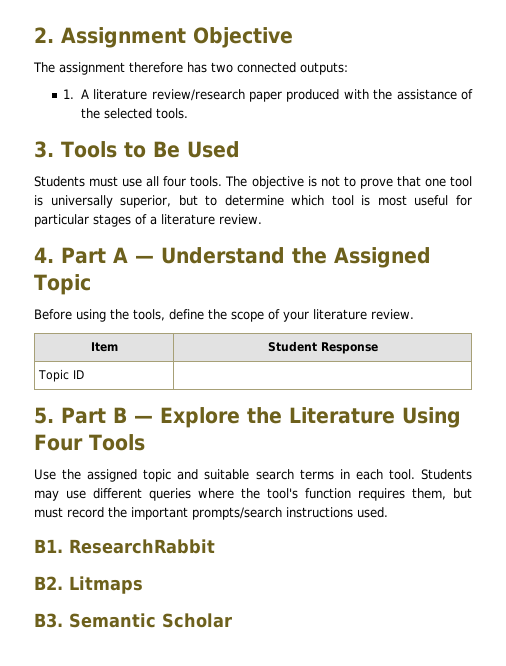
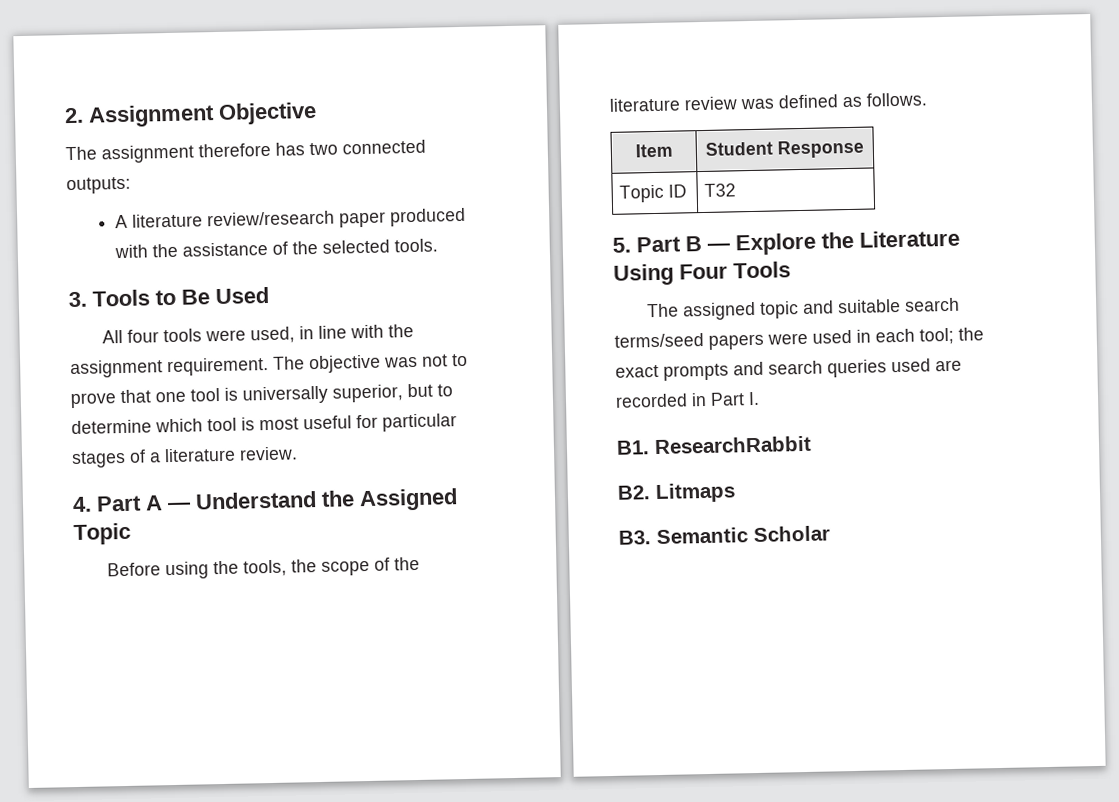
- 1. A literature review/research paper produced with the assistance of the selected tools.
+ A literature review/research paper produced with the assistance of the selected tools.
- Students must use all four tools.
+ All four tools were used, in line with the assignment requirement.
- The objective is not to prove that one tool is universally superior, but to determine which tool is most useful for particular stages of a literature review.
+ The objective was not to prove that one tool is universally superior, but to determine which tool is most useful for particular stages of a literature review.
- Before using the tools, define the scope of your literature review.
+ Before using the tools, the scope of the literature review was defined as follows.
- Topic ID |
+ Topic ID | T32
- Use the assigned topic and suitable search terms in each tool. Students may use different queries where the tool's function requires them, but must record the important prompts/search instructions used.
+ The assigned topic and suitable search terms/seed papers were used in each tool; the exact prompts and search queries used are recorded in Part I.

